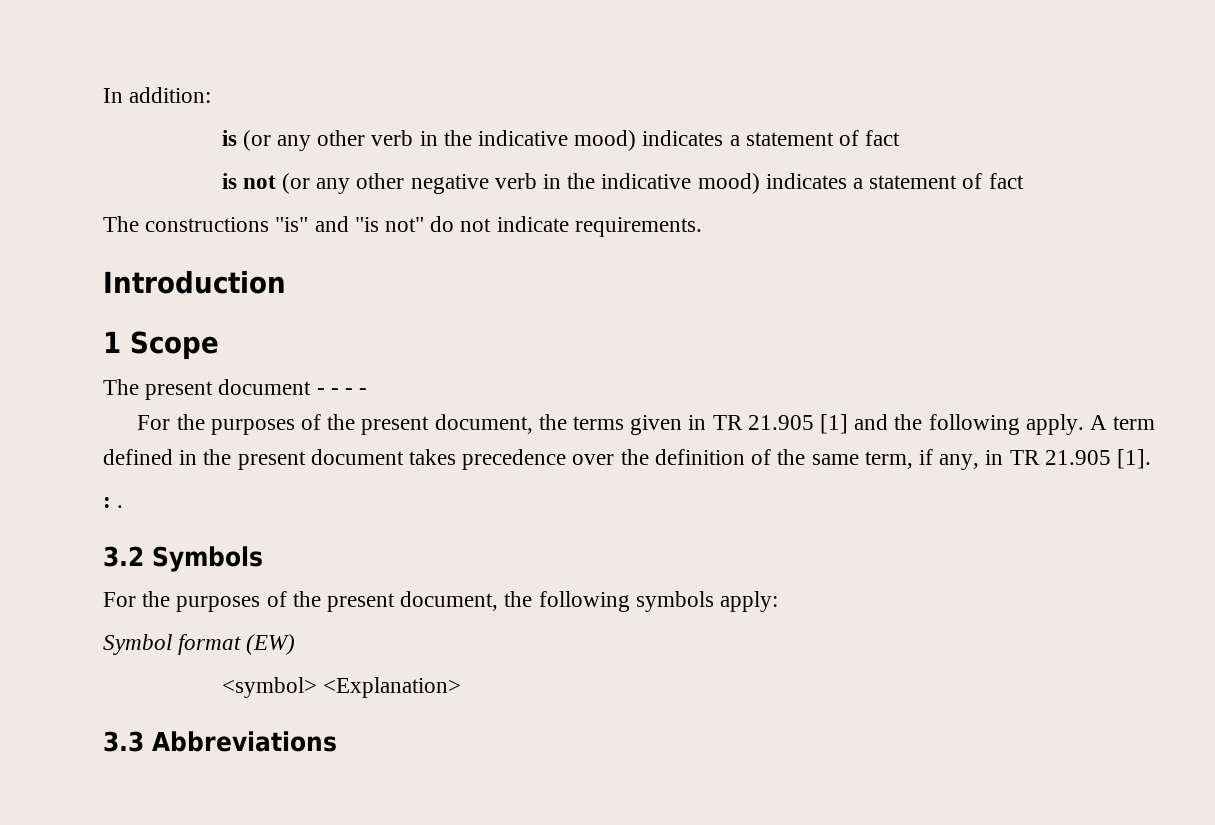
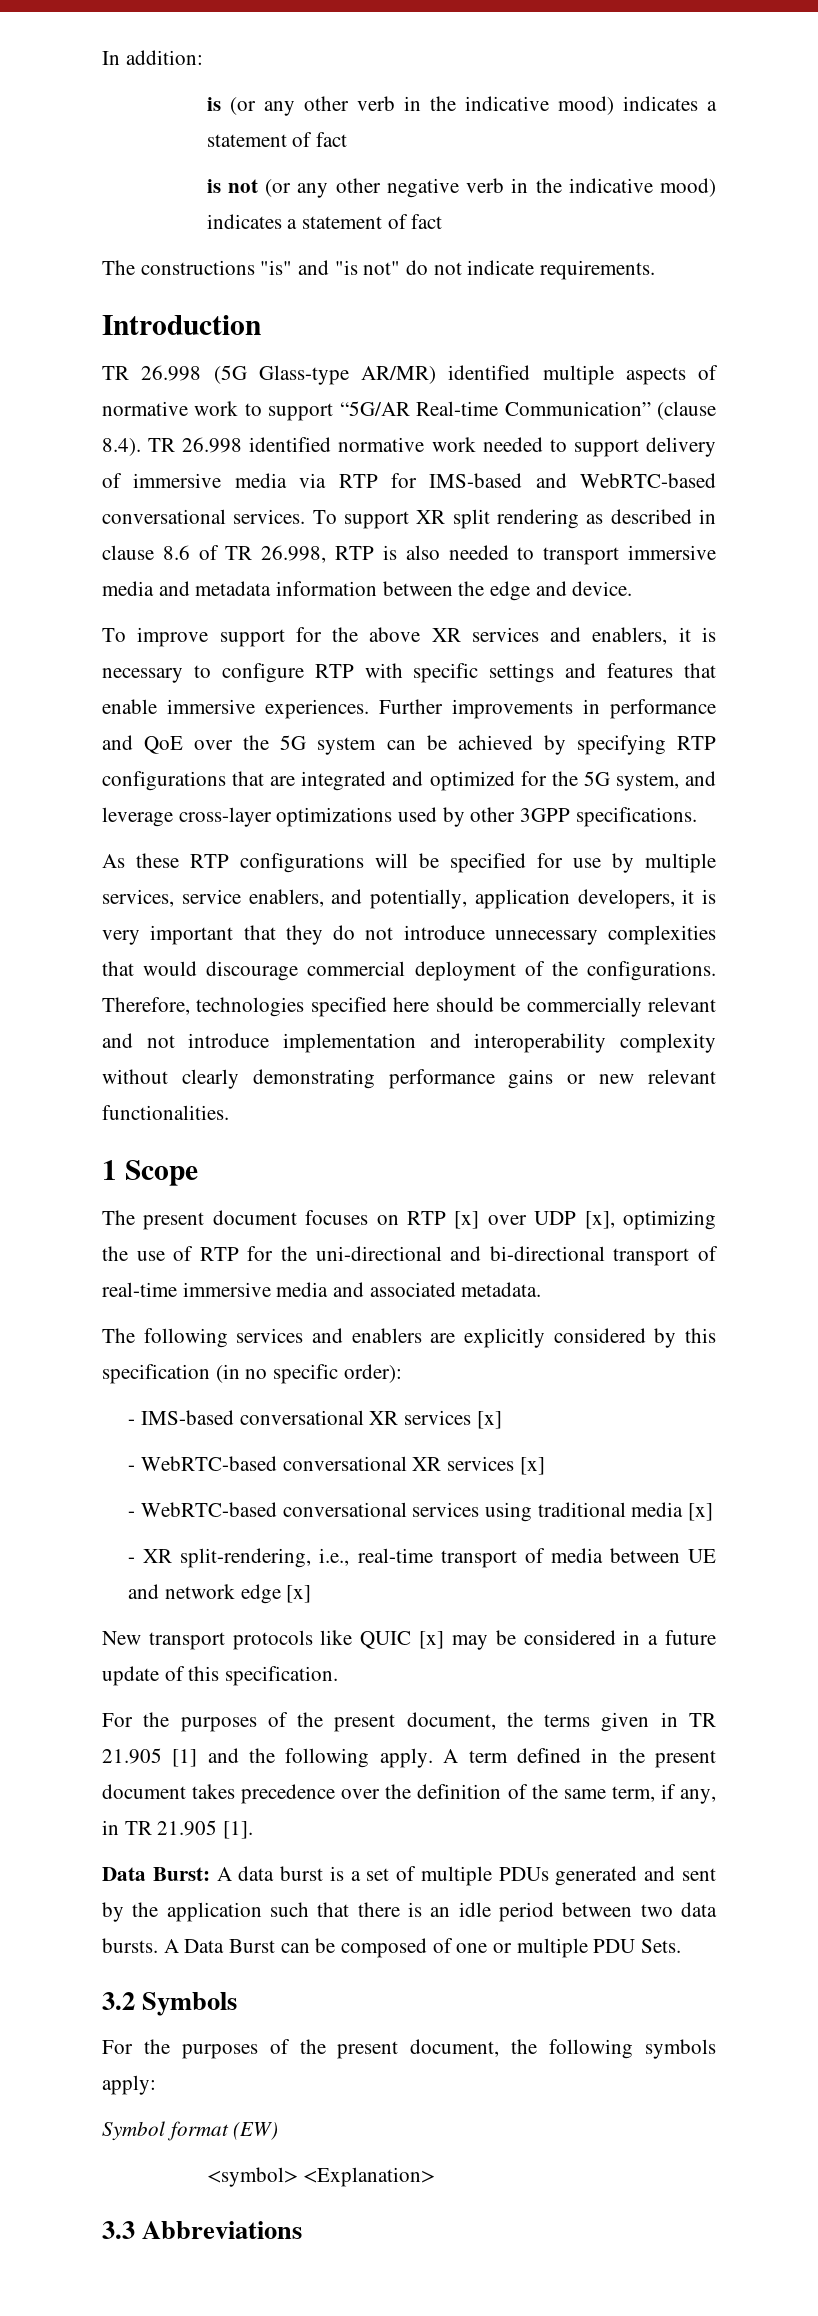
+ TR 26.998 (5G Glass-type AR/MR) identified multiple aspects of normative work to support “5G/AR Real-time Communication” (clause 8.4). TR 26.998 identified normative work needed to support delivery of immersive media via RTP for IMS-based and WebRTC-based conversational services. To support XR split rendering as described in clause 8.6 of TR 26.998, RTP is also needed to transport immersive media and metadata information between the edge and device.
+ To improve support for the above XR services and enablers, it is necessary to configure RTP with specific settings and features that enable immersive experiences. Further improvements in performance and QoE over the 5G system can be achieved by specifying RTP configurations that are integrated and optimized for the 5G system, and leverage cross-layer optimizations used by other 3GPP specifications.
+ As these RTP configurations will be specified for use by multiple services, service enablers, and potentially, application developers, it is very important that they do not introduce unnecessary complexities that would discourage commercial deployment of the configurations. Therefore, technologies specified here should be commercially relevant and not introduce implementation and interoperability complexity without clearly demonstrating performance gains or new relevant functionalities.
- The present document - - - -
+ The present document focuses on RTP [x] over UDP [x], optimizing the use of RTP for the uni-directional and bi-directional transport of real-time immersive media and associated metadata.
+ The following services and enablers are explicitly considered by this specification (in no specific order):
+ - IMS-based conversational XR services [x]
+ - WebRTC-based conversational XR services [x]
+ - WebRTC-based conversational services using traditional media [x]
+ - XR split-rendering, i.e., real-time transport of media between UE and network edge [x]
+ New transport protocols like QUIC [x] may be considered in a future update of this specification.
- : .
+ Data Burst: A data burst is a set of multiple PDUs generated and sent by the application such that there is an idle period between two data bursts. A Data Burst can be composed of one or multiple PDU Sets.

